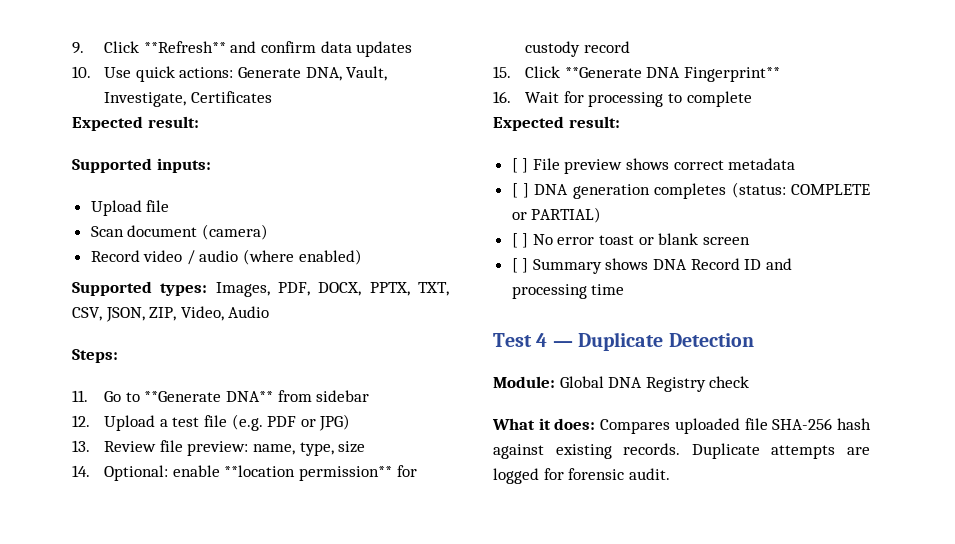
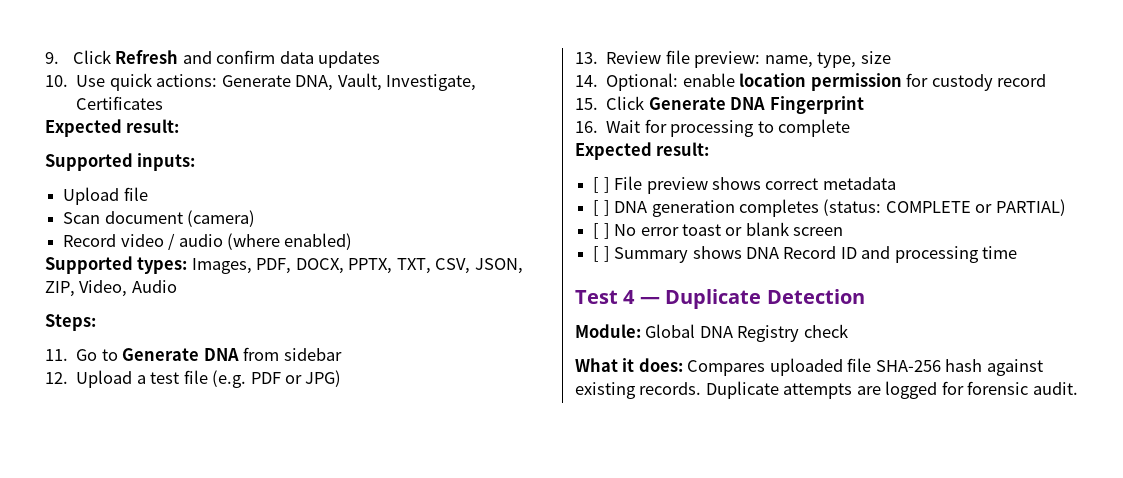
- 9. Click **Refresh** and confirm data updates
+ 9. Click Refresh and confirm data updates
- 11. Go to **Generate DNA** from sidebar
+ 11. Go to Generate DNA from sidebar
- 14. Optional: enable **location permission** for custody record
+ 14. Optional: enable location permission for custody record
- 15. Click **Generate DNA Fingerprint**
+ 15. Click Generate DNA Fingerprint

